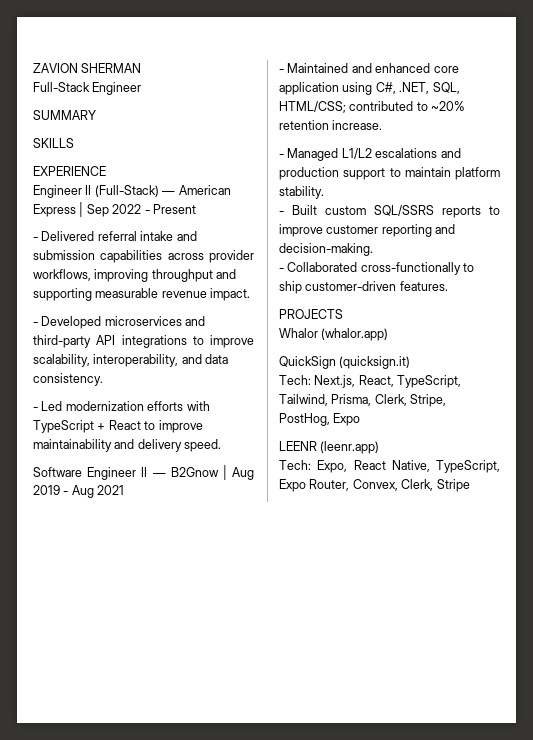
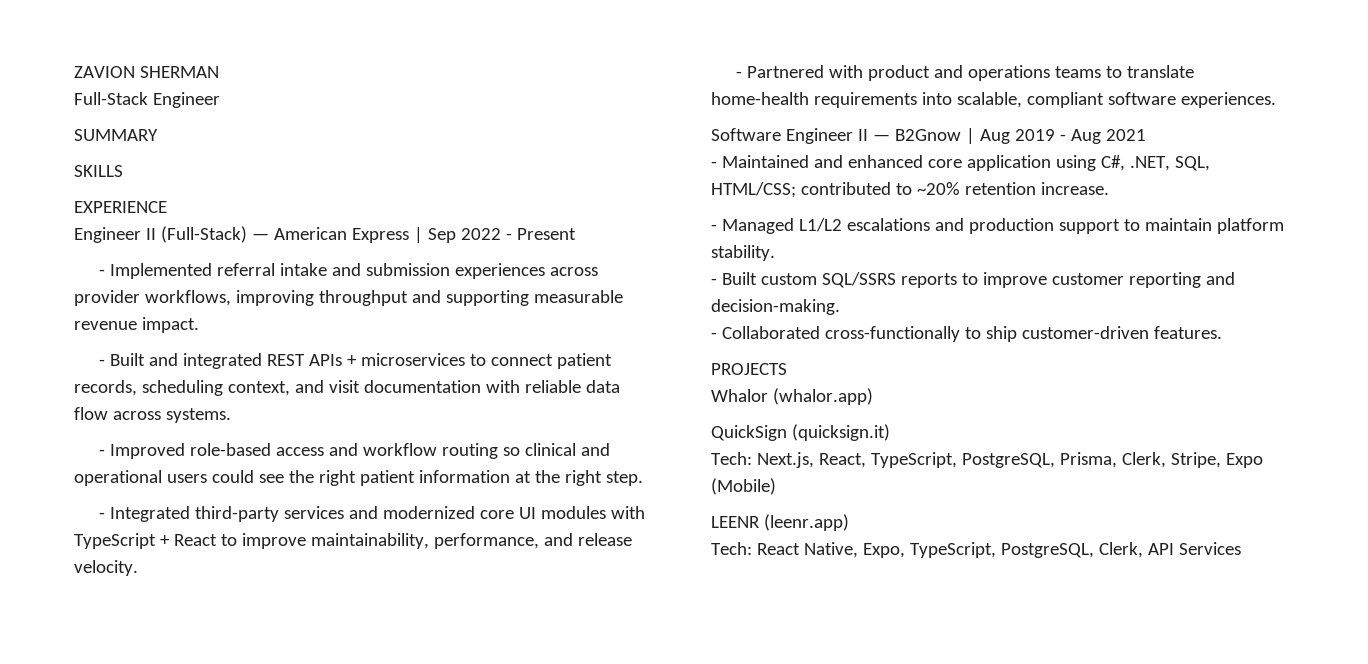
- - Delivered referral intake and submission capabilities across provider workflows, improving throughput and supporting measurable revenue impact.
+ - Implemented referral intake and submission experiences across provider workflows, improving throughput and supporting measurable revenue impact.
- - Developed microservices and third-party API integrations to improve scalability, interoperability, and data consistency.
- - Led modernization efforts with TypeScript + React to improve maintainability and delivery speed.
+ - Built and integrated REST APIs + microservices to connect patient records, scheduling context, and visit documentation with reliable data flow across systems.
+ - Improved role-based access and workflow routing so clinical and operational users could see the right patient information at the right step.
+ - Integrated third-party services and modernized core UI modules with TypeScript + React to improve maintainability, performance, and release velocity.
+ - Partnered with product and operations teams to translate home-health requirements into scalable, compliant software experiences.
- Tech: Next.js, React, TypeScript, Tailwind, Prisma, Clerk, Stripe, PostHog, Expo
+ Tech: Next.js, React, TypeScript, PostgreSQL, Prisma, Clerk, Stripe, Expo (Mobile)
- Tech: Expo, React Native, TypeScript, Expo Router, Convex, Clerk, Stripe
+ Tech: React Native, Expo, TypeScript, PostgreSQL, Clerk, API Services

